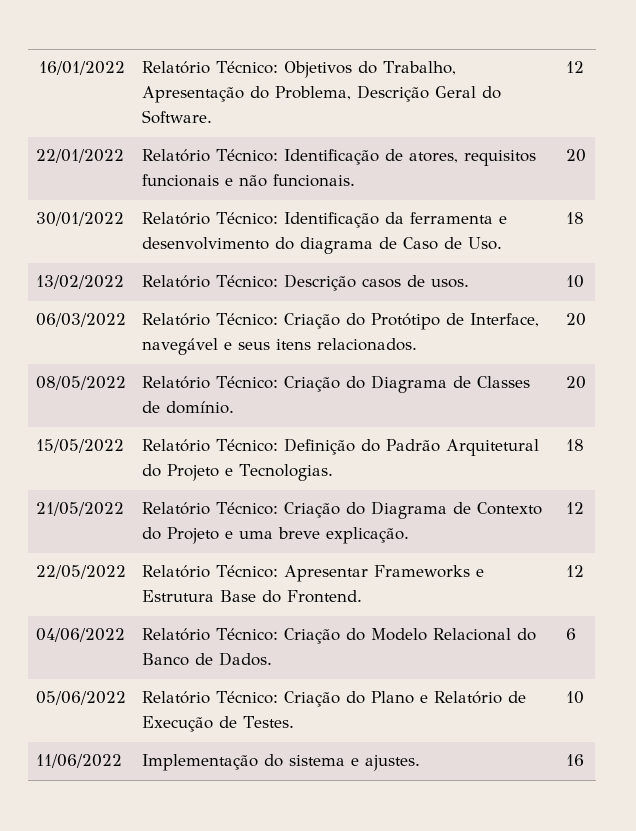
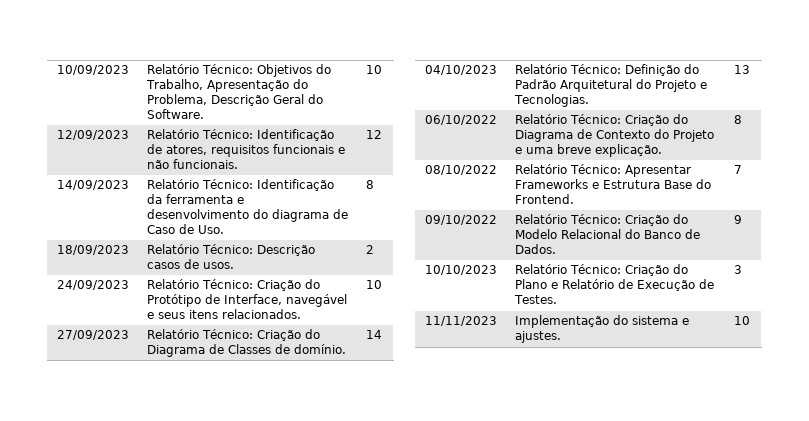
- 16/01/2022 | Relatório Técnico: Objetivos do Trabalho, Apresentação do Problema, Descrição Geral do Software. | 12
- 22/01/2022 | Relatório Técnico: Identificação de atores, requisitos funcionais e não funcionais. | 20
- 30/01/2022 | Relatório Técnico: Identificação da ferramenta e desenvolvimento do diagrama de Caso de Uso. | 18
- 13/02/2022 | Relatório Técnico: Descrição casos de usos. | 10
- 06/03/2022 | Relatório Técnico: Criação do Protótipo de Interface, navegável e seus itens relacionados. | 20
- 08/05/2022 | Relatório Técnico: Criação do Diagrama de Classes de domínio. | 20
- 15/05/2022 | Relatório Técnico: Definição do Padrão Arquitetural do Projeto e Tecnologias. | 18
- 21/05/2022 | Relatório Técnico: Criação do Diagrama de Contexto do Projeto e uma breve explicação. | 12
- 22/05/2022 | Relatório Técnico: Apresentar Frameworks e Estrutura Base do Frontend. | 12
- 04/06/2022 | Relatório Técnico: Criação do Modelo Relacional do Banco de Dados. | 6
- 05/06/2022 | Relatório Técnico: Criação do Plano e Relatório de Execução de Testes. | 10
- 11/06/2022 | Implementação do sistema e ajustes. | 16
+ 10/09/2023 | Relatório Técnico: Objetivos do Trabalho, Apresentação do Problema, Descrição Geral do Software. | 10
+ 12/09/2023 | Relatório Técnico: Identificação de atores, requisitos funcionais e não funcionais. | 12
+ 14/09/2023 | Relatório Técnico: Identificação da ferramenta e desenvolvimento do diagrama de Caso de Uso. | 8
+ 18/09/2023 | Relatório Técnico: Descrição casos de usos. | 2
+ 24/09/2023 | Relatório Técnico: Criação do Protótipo de Interface, navegável e seus itens relacionados. | 10
+ 27/09/2023 | Relatório Técnico: Criação do Diagrama de Classes de domínio. | 14
+ 04/10/2023 | Relatório Técnico: Definição do Padrão Arquitetural do Projeto e Tecnologias. | 13
+ 06/10/2022 | Relatório Técnico: Criação do Diagrama de Contexto do Projeto e uma breve explicação. | 8
+ 08/10/2022 | Relatório Técnico: Apresentar Frameworks e Estrutura Base do Frontend. | 7
+ 09/10/2022 | Relatório Técnico: Criação do Modelo Relacional do Banco de Dados. | 9
+ 10/10/2023 | Relatório Técnico: Criação do Plano e Relatório de Execução de Testes. | 3
+ 11/11/2023 | Implementação do sistema e ajustes. | 10

